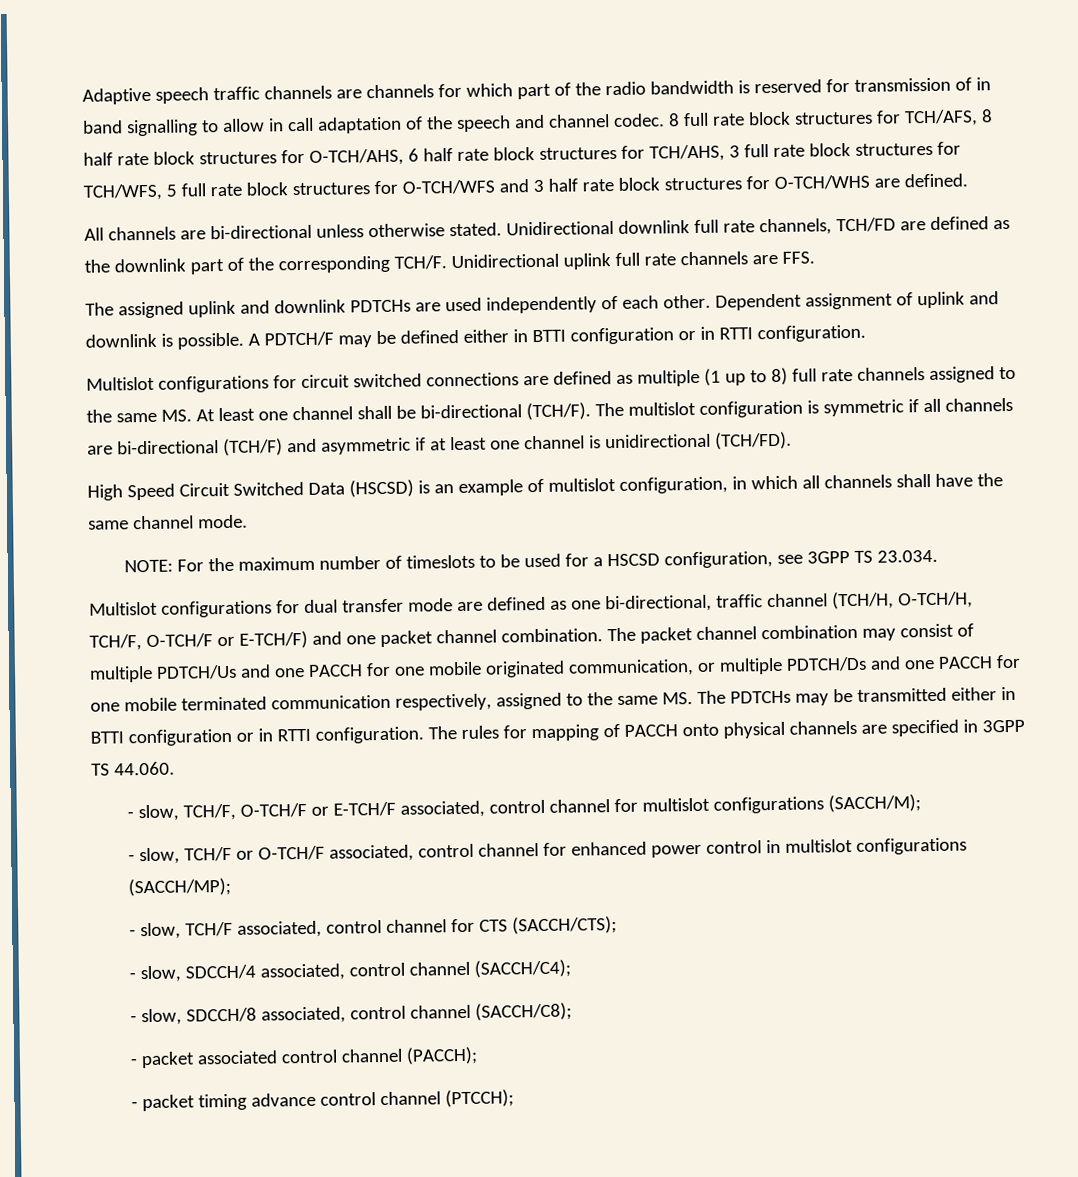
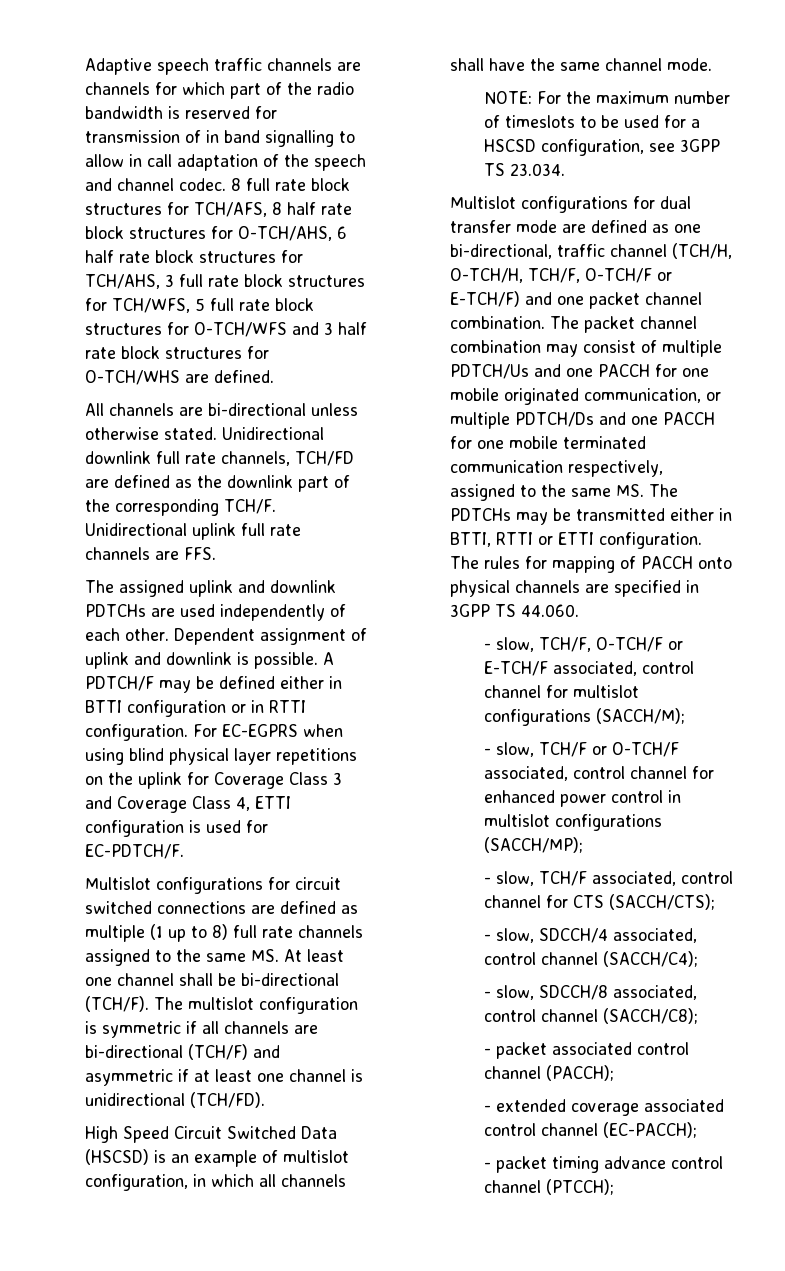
+ For EC-EGPRS when using blind physical layer repetitions on the uplink for Coverage Class 3 and Coverage Class 4, ETTI configuration is used for EC-PDTCH/F.
- The packet channel combination may consist of multiple PDTCH/Us and one PACCH for one mobile originated communication, or multiple PDTCH/Ds and one PACCH for one mobile terminated communication respectively, assigned to the same MS. The PDTCHs may be transmitted either in BTTI configuration or in RTTI configuration.
+ The packet channel combination may consist of multiple PDTCH/Us and one PACCH for one mobile originated communication, or multiple PDTCH/Ds and one PACCH for one mobile terminated communication respectively, assigned to the same MS. The PDTCHs may be transmitted either in BTTI, RTTI or ETTI configuration.
+ - extended coverage associated control channel (EC-PACCH);

